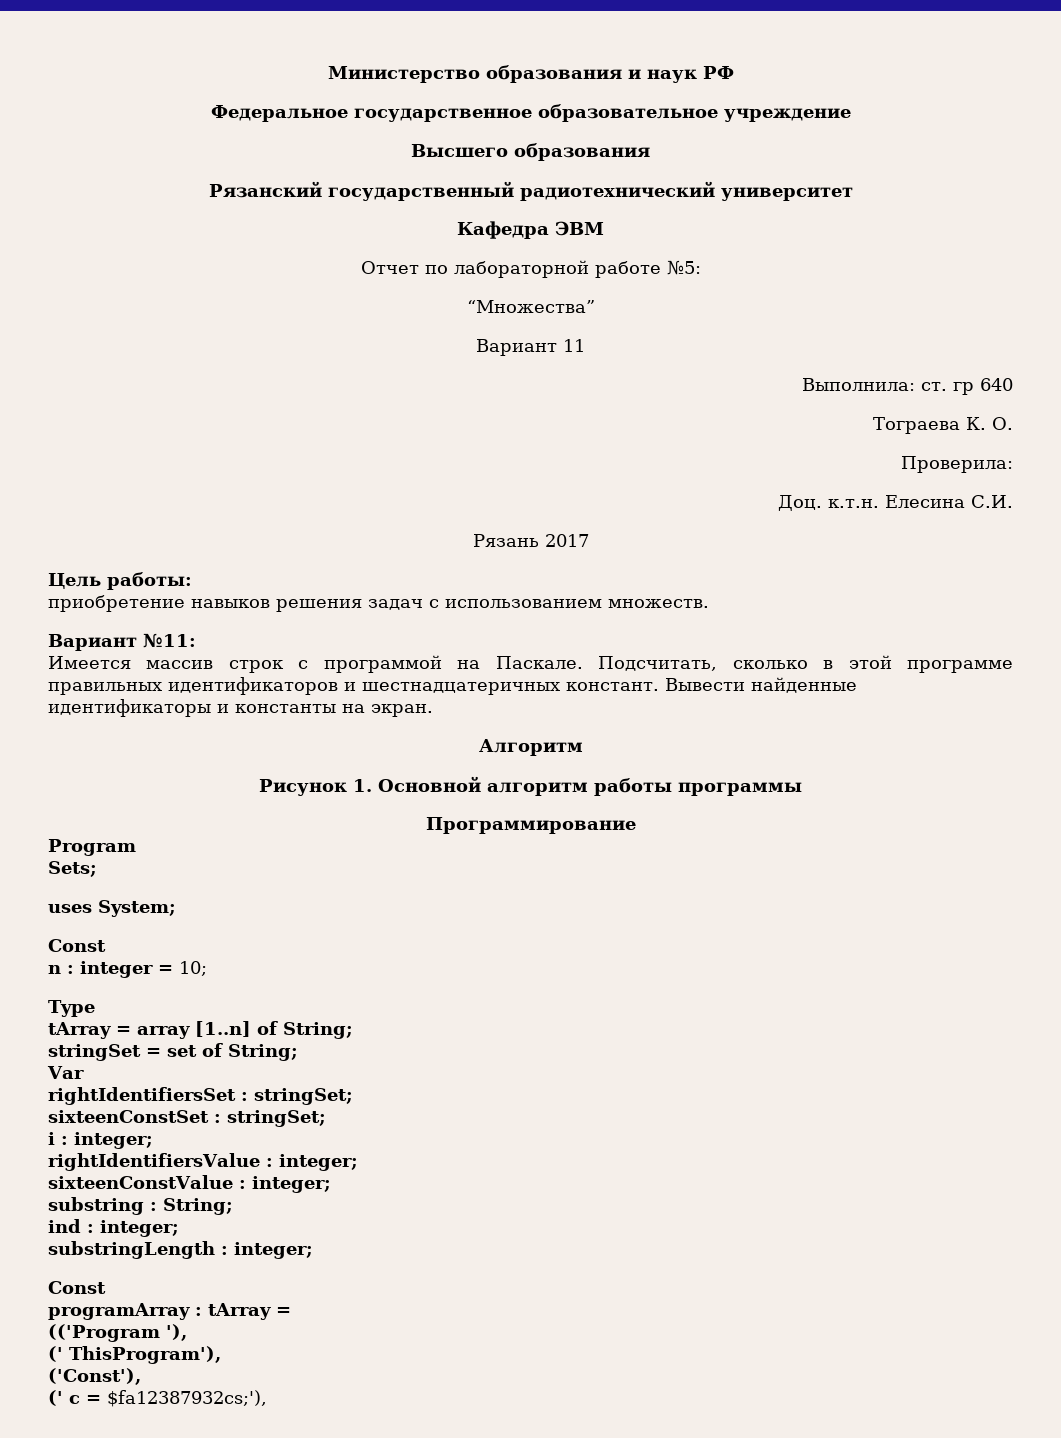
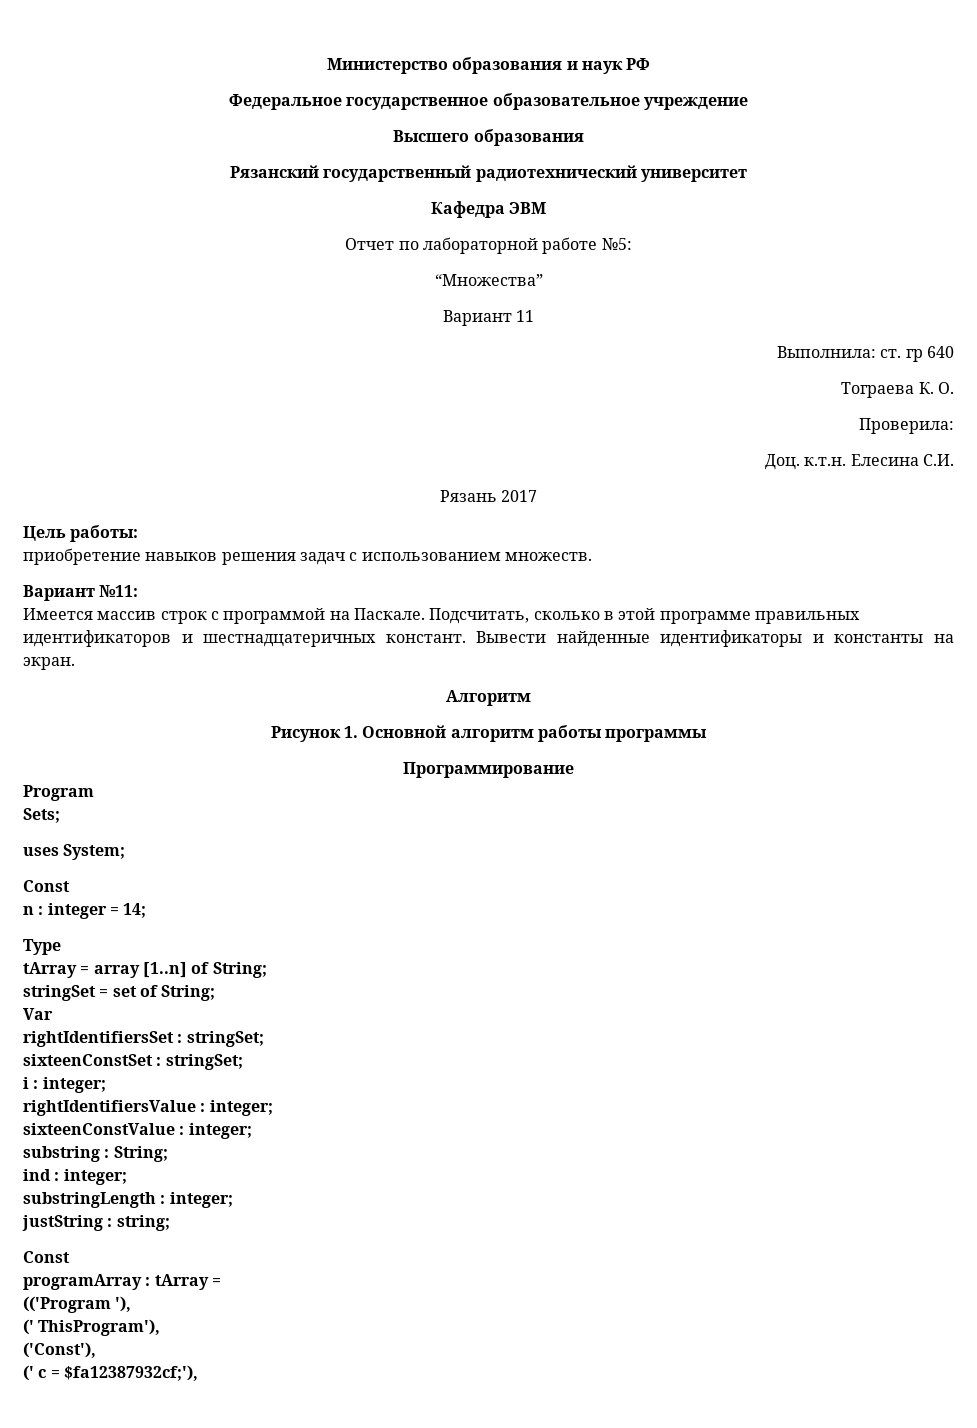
- n : integer = 10;
+ n : integer = 14;
+ justString : string;
- (' c = $fa12387932cs;'),
+ (' c = $fa12387932cf;'),

